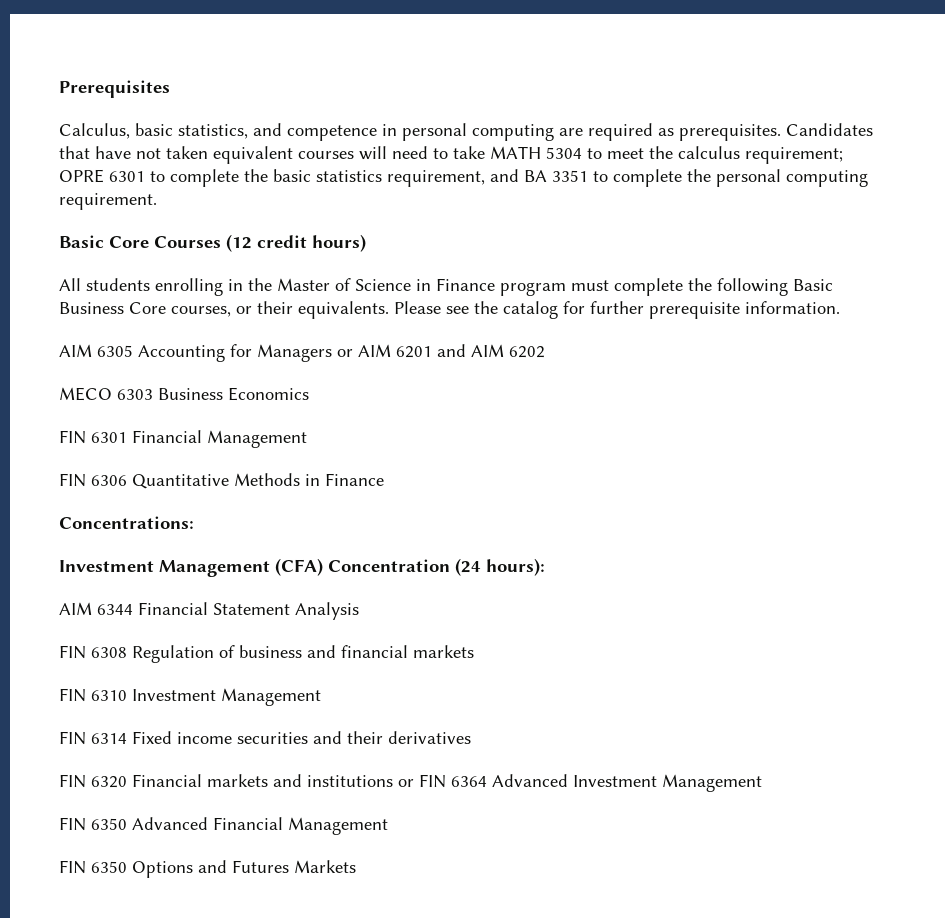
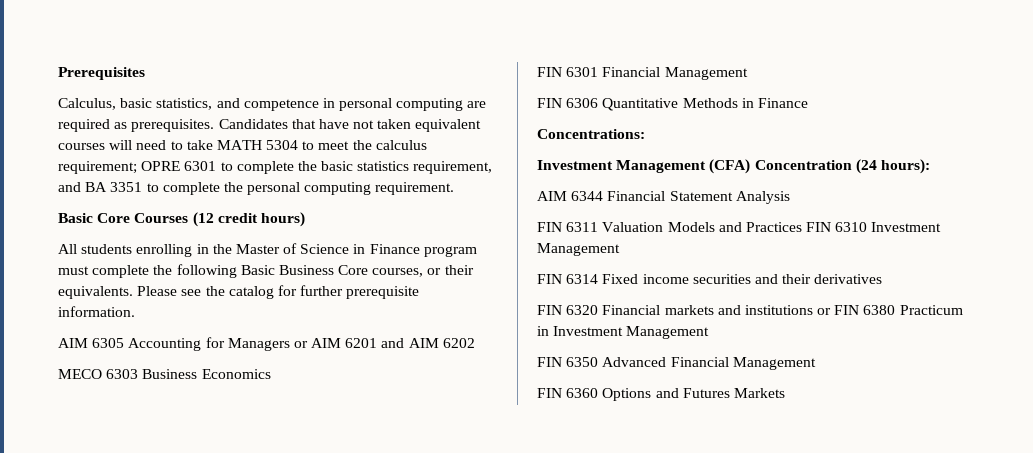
- FIN 6308 Regulation of business and financial markets
- FIN 6310 Investment Management
+ FIN 6311 Valuation Models and Practices FIN 6310 Investment Management
- FIN 6320 Financial markets and institutions or FIN 6364 Advanced Investment Management
+ FIN 6320 Financial markets and institutions or FIN 6380 Practicum in Investment Management
- FIN 6350 Options and Futures Markets
+ FIN 6360 Options and Futures Markets

